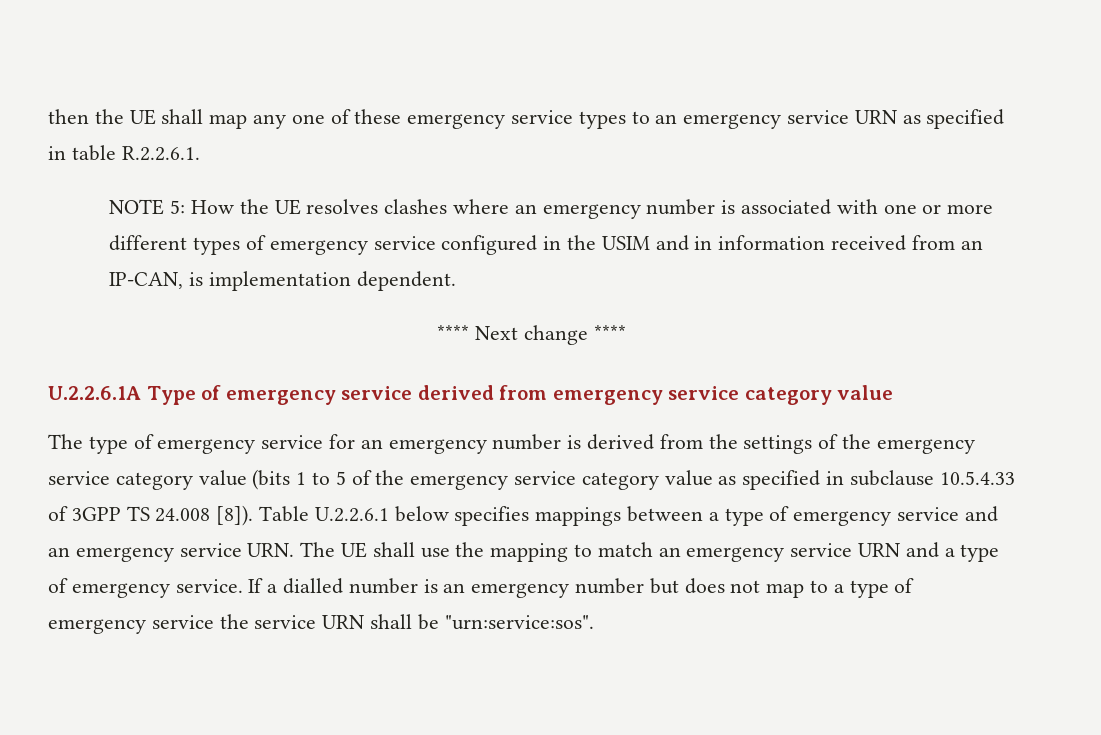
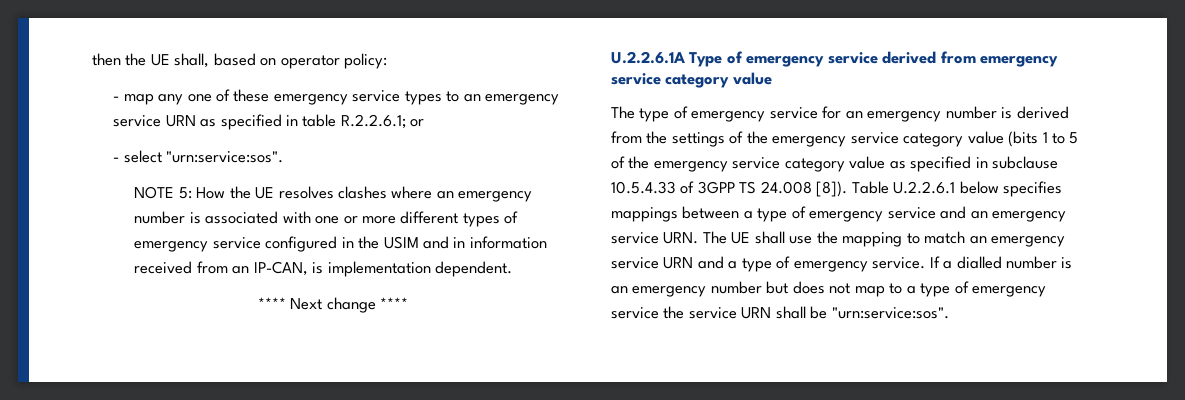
- then the UE shall map any one of these emergency service types to an emergency service URN as specified in table R.2.2.6.1.
+ then the UE shall, based on operator policy:
+ - map any one of these emergency service types to an emergency service URN as specified in table R.2.2.6.1; or
+ - select "urn:service:sos".

